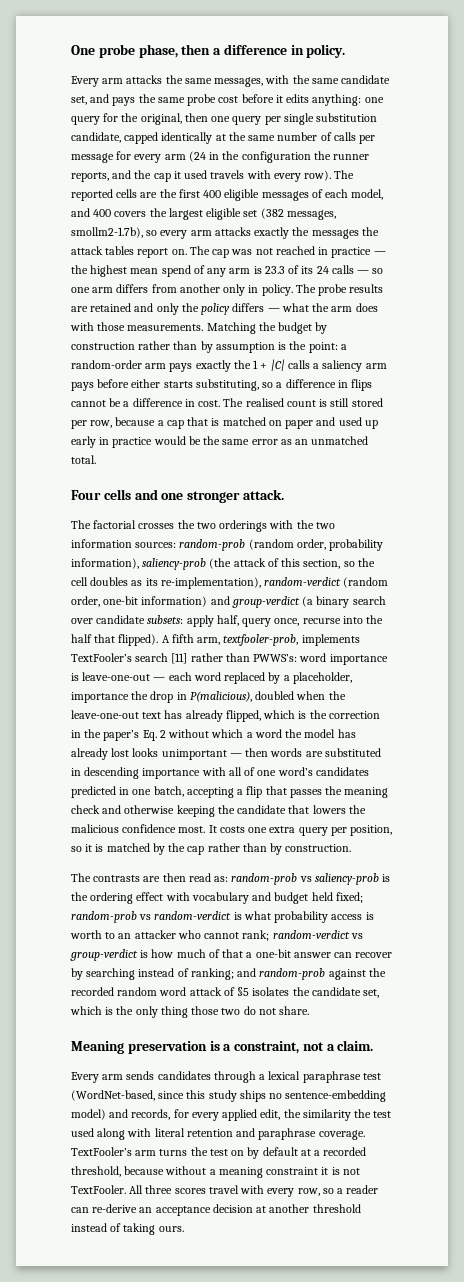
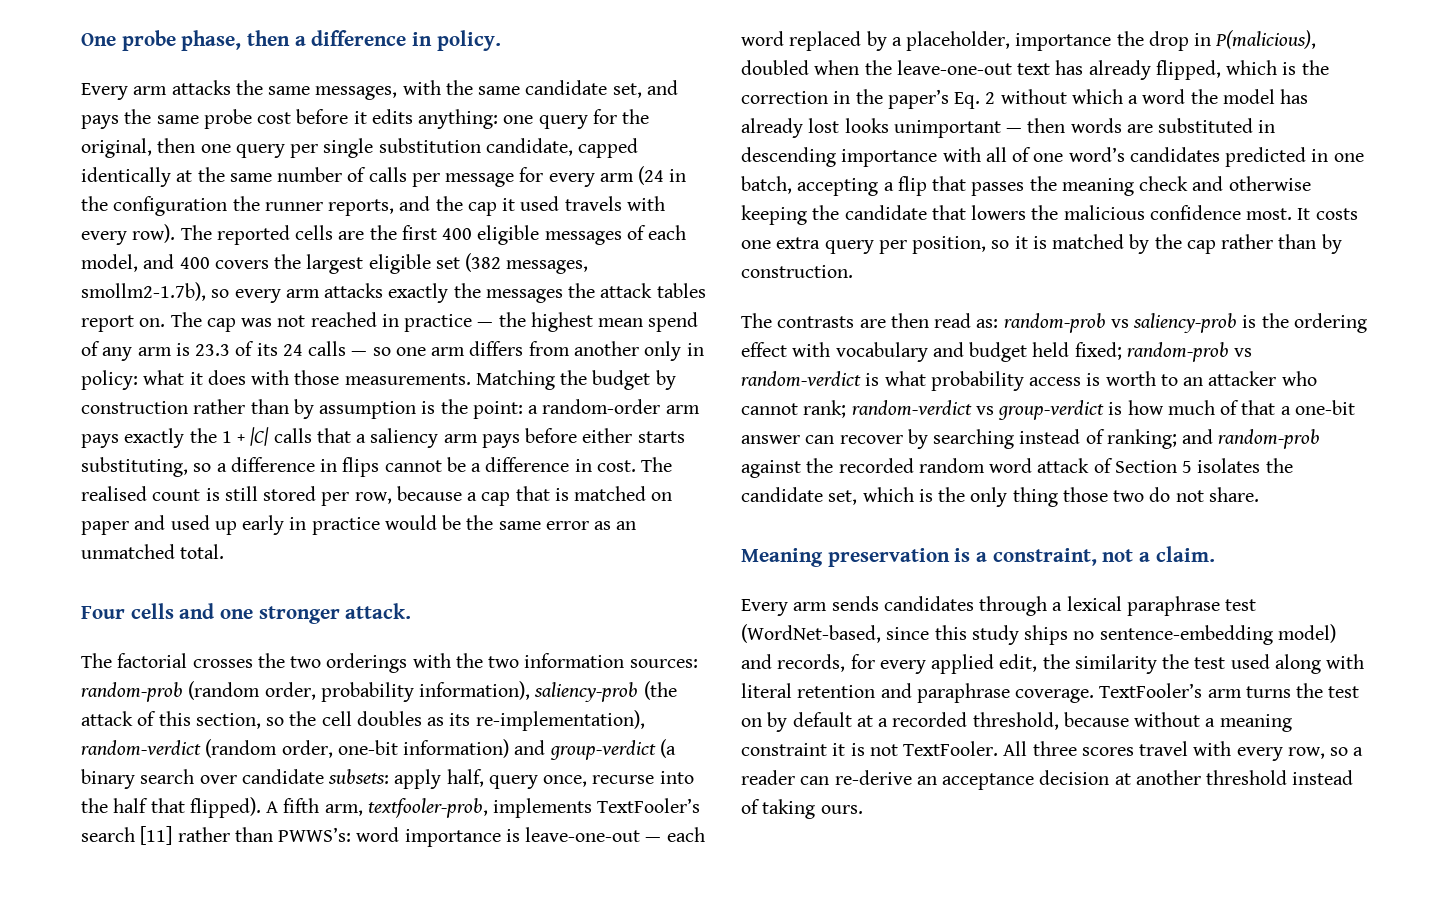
- The cap was not reached in practice — the highest mean spend of any arm is 23.3 of its 24 calls — so one arm differs from another only in policy. The probe results are retained and only the policy differs — what the arm does with those measurements.
+ The cap was not reached in practice — the highest mean spend of any arm is 23.3 of its 24 calls — so one arm differs from another only in policy: what it does with those measurements.
- Matching the budget by construction rather than by assumption is the point: a random-order arm pays exactly the 1 + |C| calls a saliency arm pays before either starts substituting, so a difference in flips cannot be a difference in cost.
+ Matching the budget by construction rather than by assumption is the point: a random-order arm pays exactly the 1 + |C| calls that a saliency arm pays before either starts substituting, so a difference in flips cannot be a difference in cost.
- and random-prob against the recorded random word attack of §5 isolates the candidate set, which is the only thing those two do not share.
+ and random-prob against the recorded random word attack of Section 5 isolates the candidate set, which is the only thing those two do not share.

